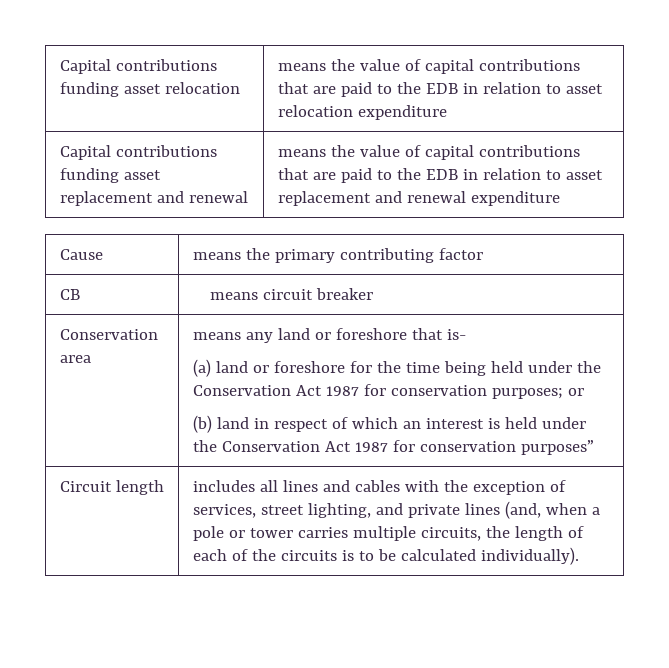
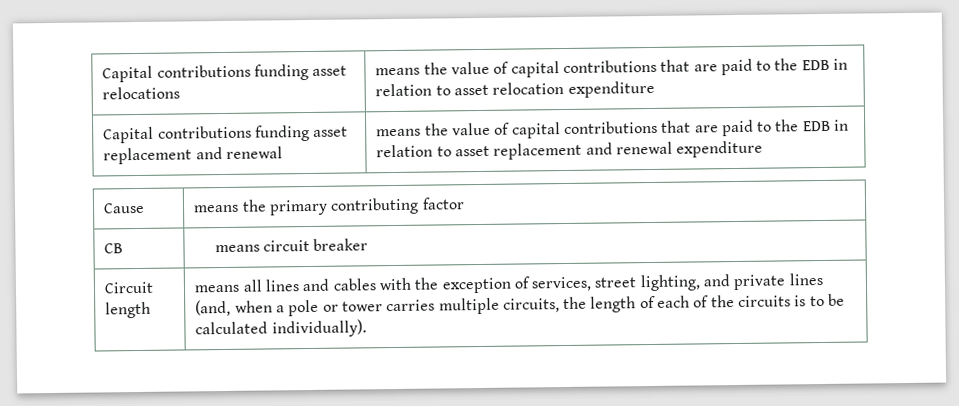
- Capital contributions funding asset relocation | means the value of capital contributions that are paid to the EDB in relation to asset relocation expenditure
+ Capital contributions funding asset relocations | means the value of capital contributions that are paid to the EDB in relation to asset relocation expenditure
- Conservation area | means any land or foreshore that is-
- (a) land or foreshore for the time being held under the Conservation Act 1987 for conservation purposes; or
- (b) land in respect of which an interest is held under the Conservation Act 1987 for conservation purposes”
- Circuit length | includes all lines and cables with the exception of services, street lighting, and private lines (and, when a pole or tower carries multiple circuits, the length of each of the circuits is to be calculated individually).
+ Circuit length | means all lines and cables with the exception of services, street lighting, and private lines (and, when a pole or tower carries multiple circuits, the length of each of the circuits is to be calculated individually).

